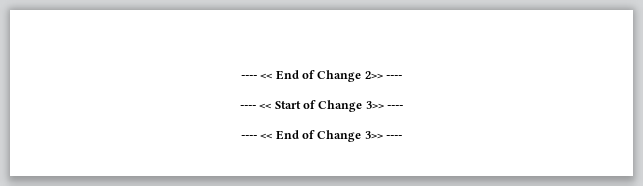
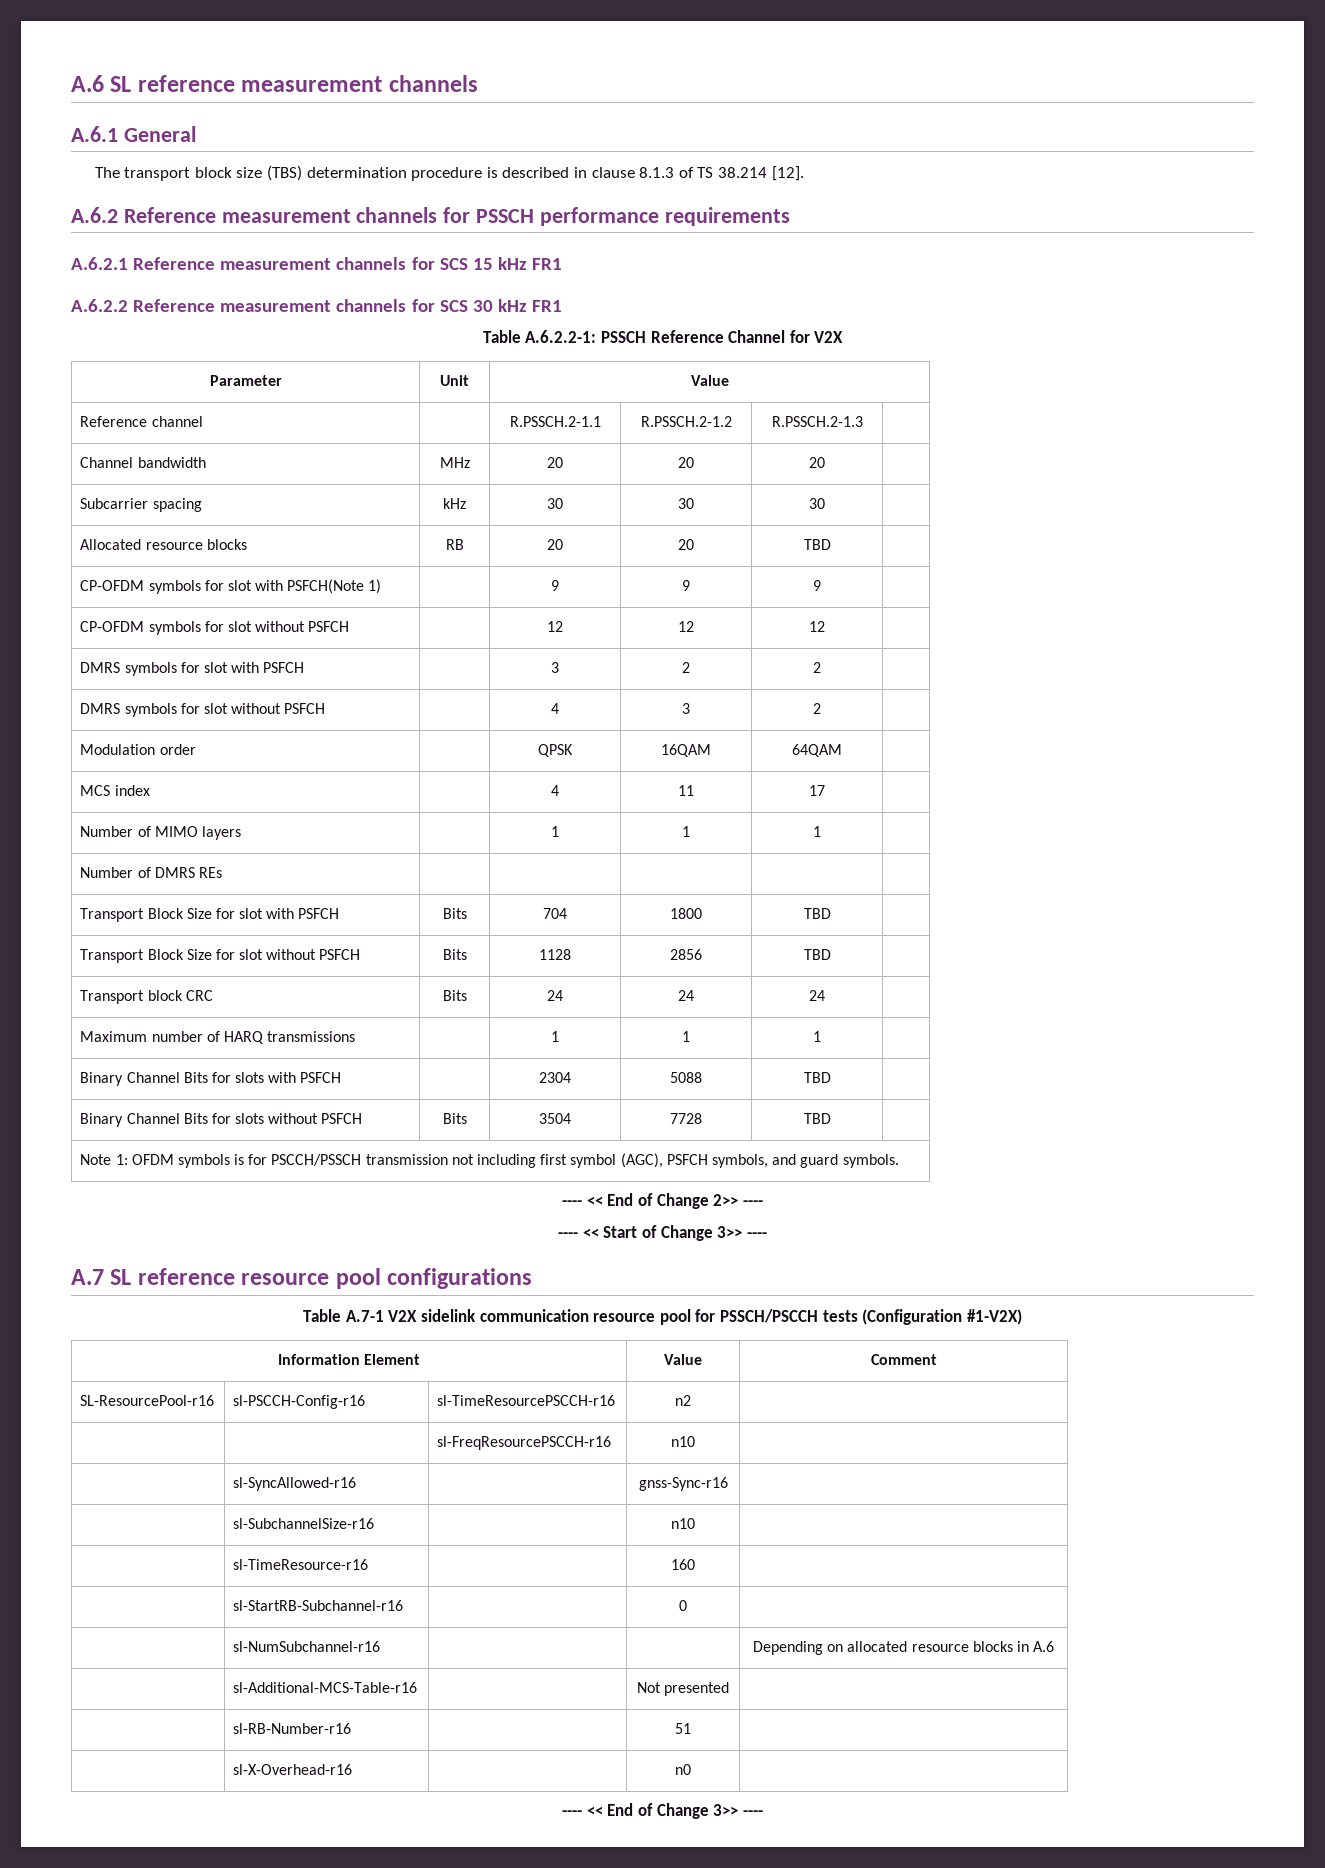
+ A.6 SL reference measurement channels
+ A.6.1 General
+ The transport block size (TBS) determination procedure is described in clause 8.1.3 of TS 38.214 [12].
+ A.6.2 Reference measurement channels for PSSCH performance requirements
+ A.6.2.1 Reference measurement channels for SCS 15 kHz FR1
+ A.6.2.2 Reference measurement channels for SCS 30 kHz FR1
+ Table A.6.2.2-1: PSSCH Reference Channel for V2X
+ Parameter | Unit | Value
+ Reference channel | | R.PSSCH.2-1.1 | R.PSSCH.2-1.2 | R.PSSCH.2-1.3 |
+ Channel bandwidth | MHz | 20 | 20 | 20 |
+ Subcarrier spacing | kHz | 30 | 30 | 30 |
+ Allocated resource blocks | RB | 20 | 20 | TBD |
+ CP-OFDM symbols for slot with PSFCH(Note 1) | | 9 | 9 | 9 |
+ CP-OFDM symbols for slot without PSFCH | | 12 | 12 | 12 |
+ DMRS symbols for slot with PSFCH | | 3 | 2 | 2 |
+ DMRS symbols for slot without PSFCH | | 4 | 3 | 2 |
+ Modulation order | | QPSK | 16QAM | 64QAM |
+ MCS index | | 4 | 11 | 17 |
+ Number of MIMO layers | | 1 | 1 | 1 |
+ Number of DMRS REs | | | | |
+ Transport Block Size for slot with PSFCH | Bits | 704 | 1800 | TBD |
+ Transport Block Size for slot without PSFCH | Bits | 1128 | 2856 | TBD |
+ Transport block CRC | Bits | 24 | 24 | 24 |
+ Maximum number of HARQ transmissions | | 1 | 1 | 1 |
+ Binary Channel Bits for slots with PSFCH | | 2304 | 5088 | TBD |
+ Binary Channel Bits for slots without PSFCH | Bits | 3504 | 7728 | TBD |
+ Note 1: OFDM symbols is for PSCCH/PSSCH transmission not including first symbol (AGC), PSFCH symbols, and guard symbols.
+ A.7 SL reference resource pool configurations
+ Table A.7-1 V2X sidelink communication resource pool for PSSCH/PSCCH tests (Configuration #1-V2X)
+ Information Element | Value | Comment
+ SL-ResourcePool-r16 | sl-PSCCH-Config-r16 | sl-TimeResourcePSCCH-r16 | n2 |
+ | | sl-FreqResourcePSCCH-r16 | n10 |
+ | sl-SyncAllowed-r16 | | gnss-Sync-r16 |
+ | sl-SubchannelSize-r16 | | n10 |
+ | sl-TimeResource-r16 | | 160 |
+ | sl-StartRB-Subchannel-r16 | | 0 |
+ | sl-NumSubchannel-r16 | | | Depending on allocated resource blocks in A.6
+ | sl-Additional-MCS-Table-r16 | | Not presented |
+ | sl-RB-Number-r16 | | 51 |
+ | sl-X-Overhead-r16 | | n0 |

